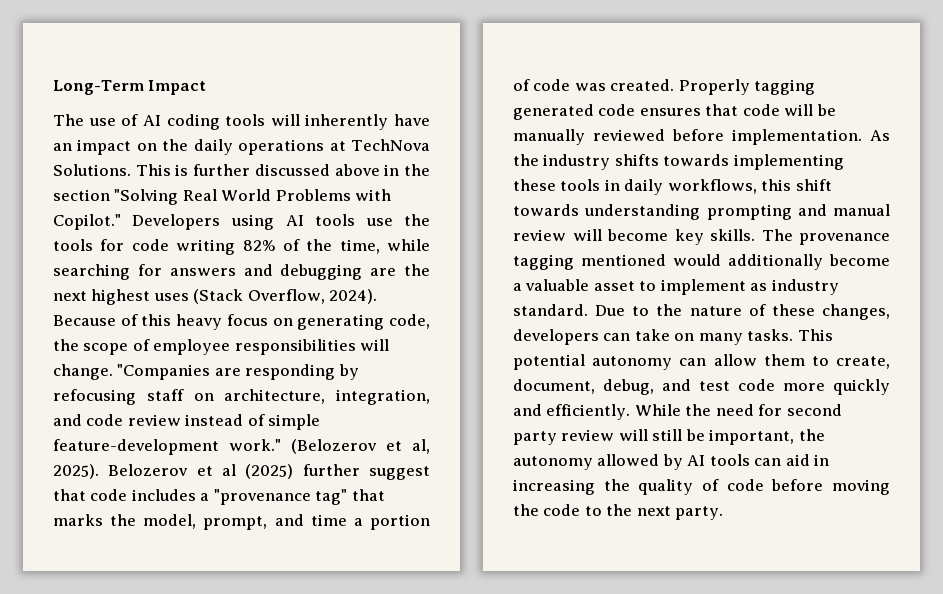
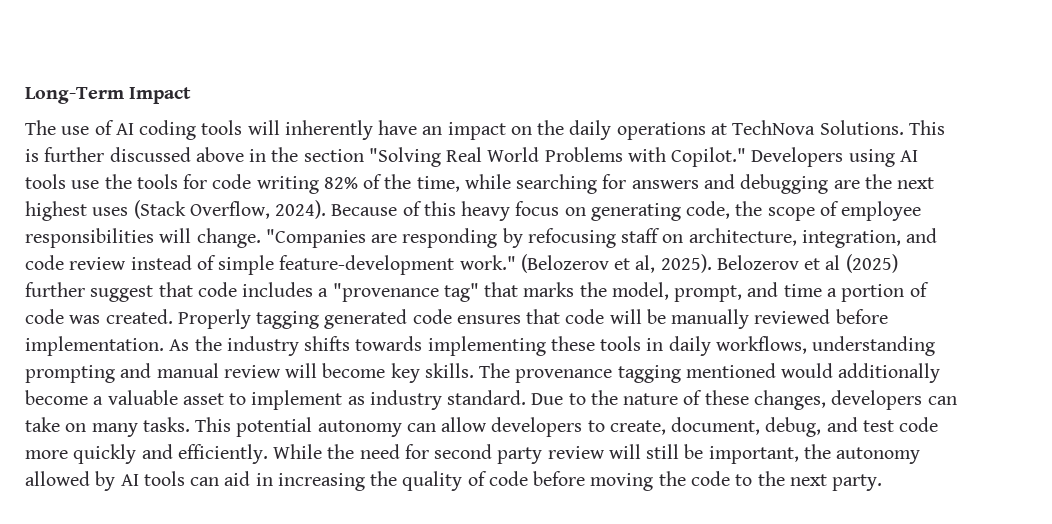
- As the industry shifts towards implementing these tools in daily workflows, this shift towards understanding prompting and manual review will become key skills.
+ As the industry shifts towards implementing these tools in daily workflows, understanding prompting and manual review will become key skills.
- This potential autonomy can allow them to create, document, debug, and test code more quickly and efficiently.
+ This potential autonomy can allow developers to create, document, debug, and test code more quickly and efficiently.

